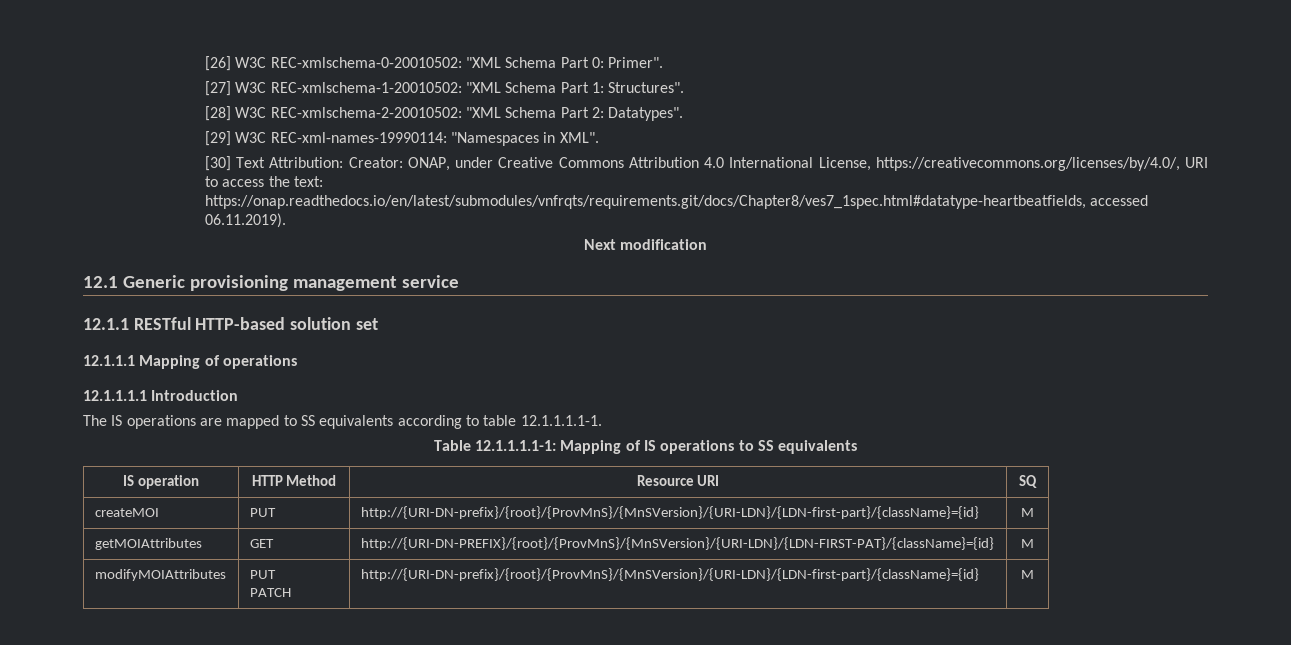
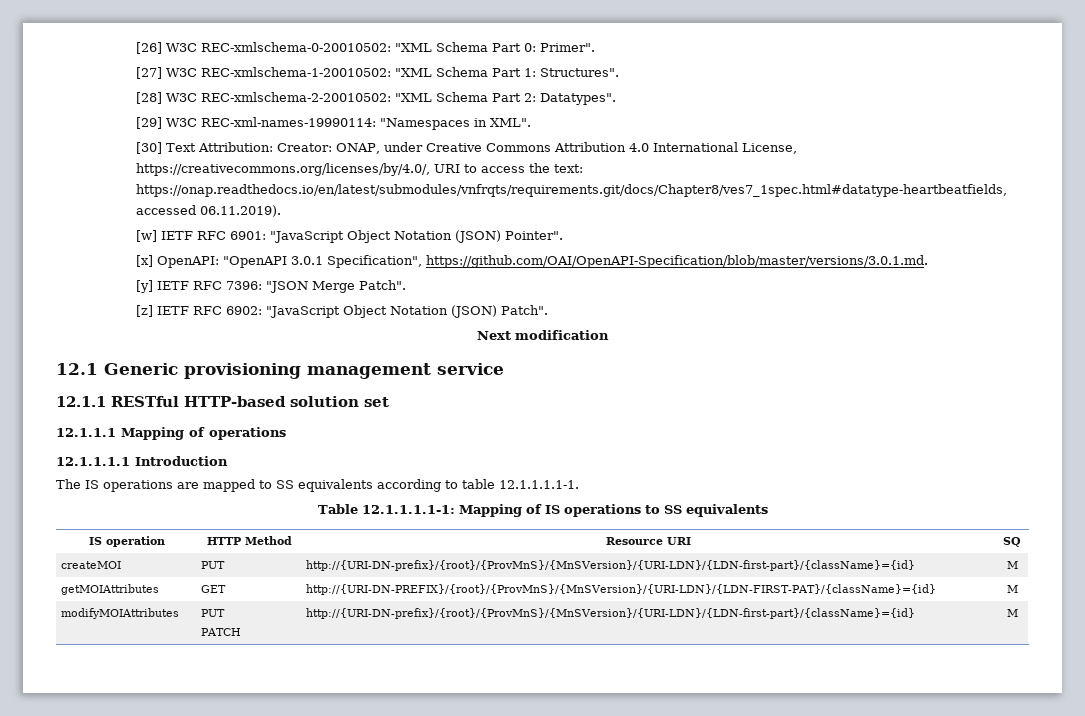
+ [w] IETF RFC 6901: "JavaScript Object Notation (JSON) Pointer".
+ [x] OpenAPI: "OpenAPI 3.0.1 Specification", https://github.com/OAI/OpenAPI-Specification/blob/master/versions/3.0.1.md.
+ [y] IETF RFC 7396: "JSON Merge Patch".
+ [z] IETF RFC 6902: "JavaScript Object Notation (JSON) Patch".

